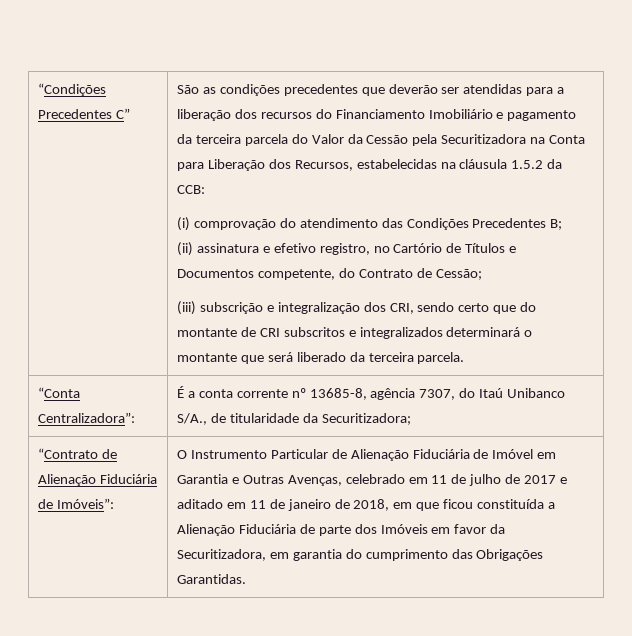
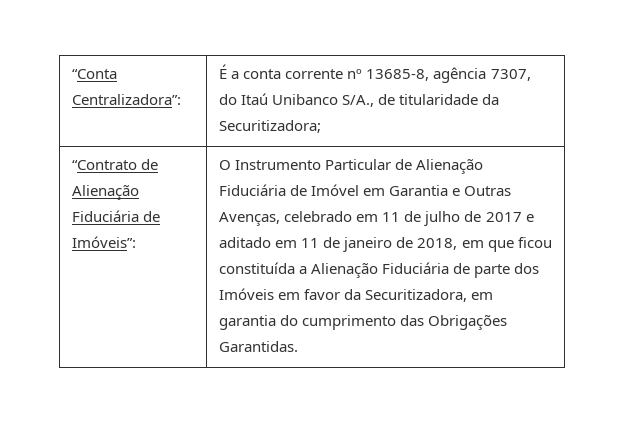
- “Condições Precedentes C” | São as condições precedentes que deverão ser atendidas para a liberação dos recursos do Financiamento Imobiliário e pagamento da terceira parcela do Valor da Cessão pela Securitizadora na Conta para Liberação dos Recursos, estabelecidas na cláusula 1.5.2 da CCB:
- (i) comprovação do atendimento das Condições Precedentes B;
- (ii) assinatura e efetivo registro, no Cartório de Títulos e Documentos competente, do Contrato de Cessão;
- (iii) subscrição e integralização dos CRI, sendo certo que do montante de CRI subscritos e integralizados determinará o montante que será liberado da terceira parcela.

